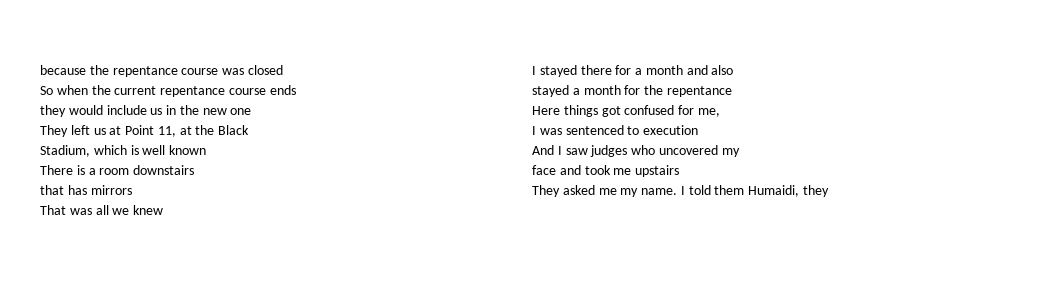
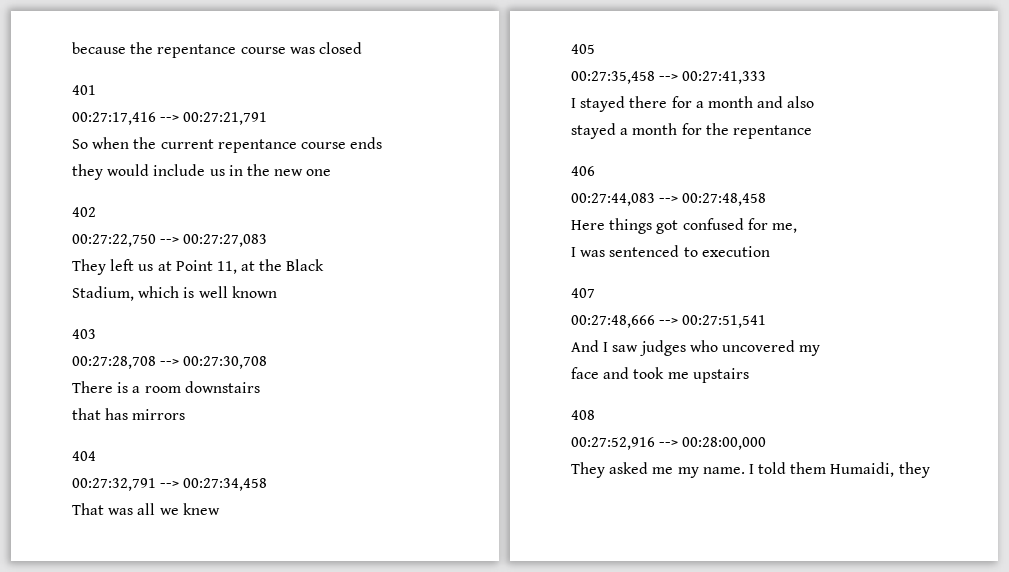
+ 401
+ 00:27:17,416 --> 00:27:21,791
+ 402
+ 00:27:22,750 --> 00:27:27,083
+ 403
+ 00:27:28,708 --> 00:27:30,708
+ 404
+ 00:27:32,791 --> 00:27:34,458
+ 405
+ 00:27:35,458 --> 00:27:41,333
+ 406
+ 00:27:44,083 --> 00:27:48,458
+ 407
+ 00:27:48,666 --> 00:27:51,541
+ 408
+ 00:27:52,916 --> 00:28:00,000

